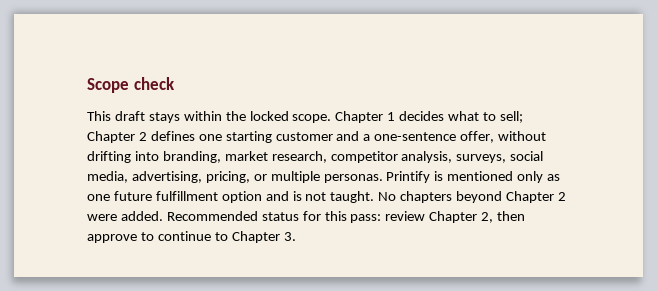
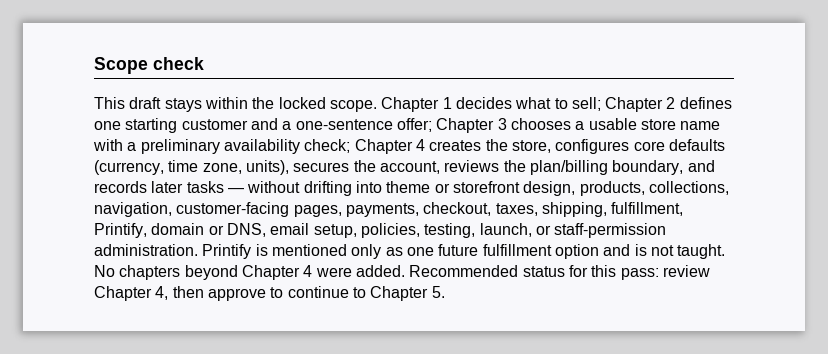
- Chapter 1 decides what to sell; Chapter 2 defines one starting customer and a one-sentence offer, without drifting into branding, market research, competitor analysis, surveys, social media, advertising, pricing, or multiple personas.
+ Chapter 1 decides what to sell; Chapter 2 defines one starting customer and a one-sentence offer; Chapter 3 chooses a usable store name with a preliminary availability check; Chapter 4 creates the store, configures core defaults (currency, time zone, units), secures the account, reviews the plan/billing boundary, and records later tasks — without drifting into theme or storefront design, products, collections, navigation, customer-facing pages, payments, checkout, taxes, shipping, fulfillment, Printify, domain or DNS, email setup, policies, testing, launch, or staff-permission administration.
- No chapters beyond Chapter 2 were added.
+ No chapters beyond Chapter 4 were added.
- Recommended status for this pass: review Chapter 2, then approve to continue to Chapter 3.
+ Recommended status for this pass: review Chapter 4, then approve to continue to Chapter 5.

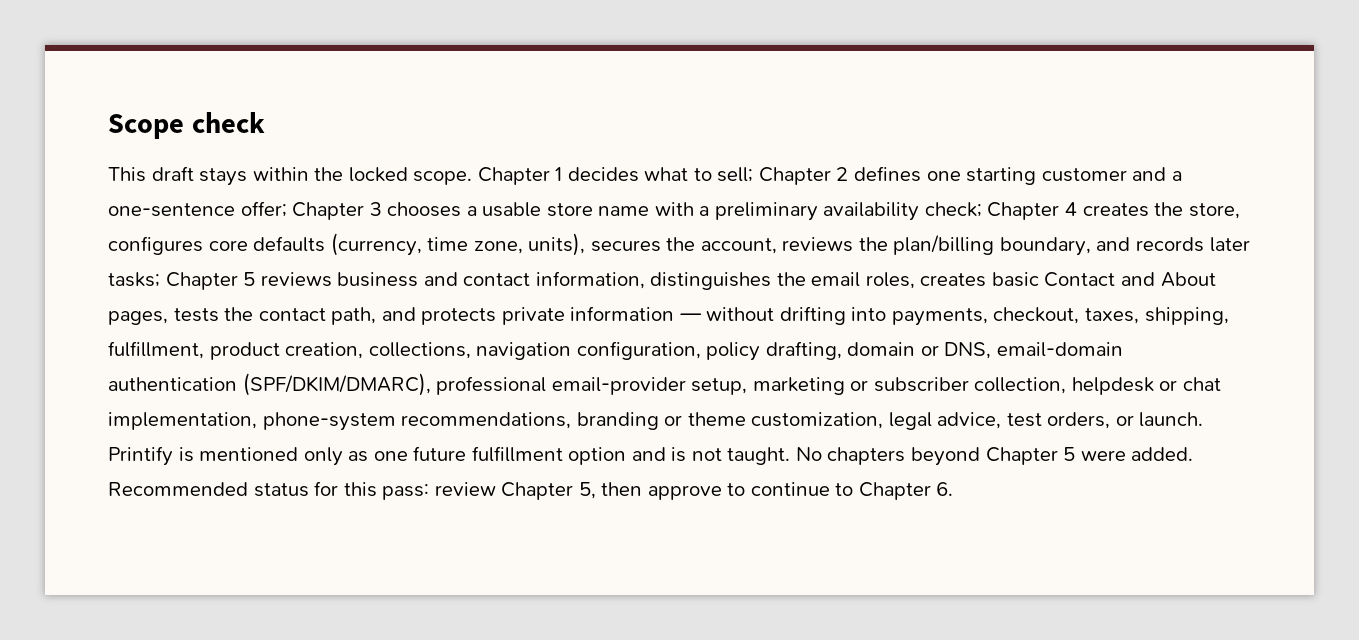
- Chapter 1 decides what to sell; Chapter 2 defines one starting customer and a one-sentence offer; Chapter 3 chooses a usable store name with a preliminary availability check; Chapter 4 creates the store, configures core defaults (currency, time zone, units), secures the account, reviews the plan/billing boundary, and records later tasks — without drifting into theme or storefront design, products, collections, navigation, customer-facing pages, payments, checkout, taxes, shipping, fulfillment, Printify, domain or DNS, email setup, policies, testing, launch, or staff-permission administration.
+ Chapter 1 decides what to sell; Chapter 2 defines one starting customer and a one-sentence offer; Chapter 3 chooses a usable store name with a preliminary availability check; Chapter 4 creates the store, configures core defaults (currency, time zone, units), secures the account, reviews the plan/billing boundary, and records later tasks; Chapter 5 reviews business and contact information, distinguishes the email roles, creates basic Contact and About pages, tests the contact path, and protects private information — without drifting into payments, checkout, taxes, shipping, fulfillment, product creation, collections, navigation configuration, policy drafting, domain or DNS, email-domain authentication (SPF/DKIM/DMARC), professional email-provider setup, marketing or subscriber collection, helpdesk or chat implementation, phone-system recommendations, branding or theme customization, legal advice, test orders, or launch.
- No chapters beyond Chapter 4 were added.
+ No chapters beyond Chapter 5 were added.
- Recommended status for this pass: review Chapter 4, then approve to continue to Chapter 5.
+ Recommended status for this pass: review Chapter 5, then approve to continue to Chapter 6.

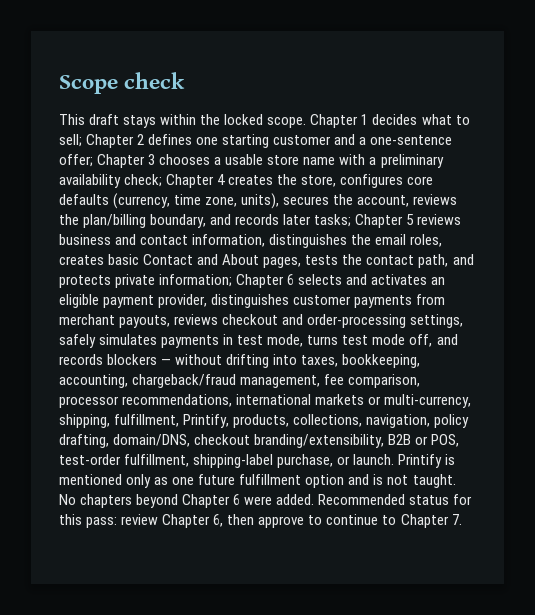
- Chapter 5 reviews business and contact information, distinguishes the email roles, creates basic Contact and About pages, tests the contact path, and protects private information — without drifting into payments, checkout, taxes, shipping, fulfillment, product creation, collections, navigation configuration, policy drafting, domain or DNS, email-domain authentication (SPF/DKIM/DMARC), professional email-provider setup, marketing or subscriber collection, helpdesk or chat implementation, phone-system recommendations, branding or theme customization, legal advice, test orders, or launch.
+ Chapter 5 reviews business and contact information, distinguishes the email roles, creates basic Contact and About pages, tests the contact path, and protects private information; Chapter 6 selects and activates an eligible payment provider, distinguishes customer payments from merchant payouts, reviews checkout and order-processing settings, safely simulates payments in test mode, turns test mode off, and records blockers — without drifting into taxes, bookkeeping, accounting, chargeback/fraud management, fee comparison, processor recommendations, international markets or multi-currency, shipping, fulfillment, Printify, products, collections, navigation, policy drafting, domain/DNS, checkout branding/extensibility, B2B or POS, test-order fulfillment, shipping-label purchase, or launch.
- No chapters beyond Chapter 5 were added.
+ No chapters beyond Chapter 6 were added.
- Recommended status for this pass: review Chapter 5, then approve to continue to Chapter 6.
+ Recommended status for this pass: review Chapter 6, then approve to continue to Chapter 7.

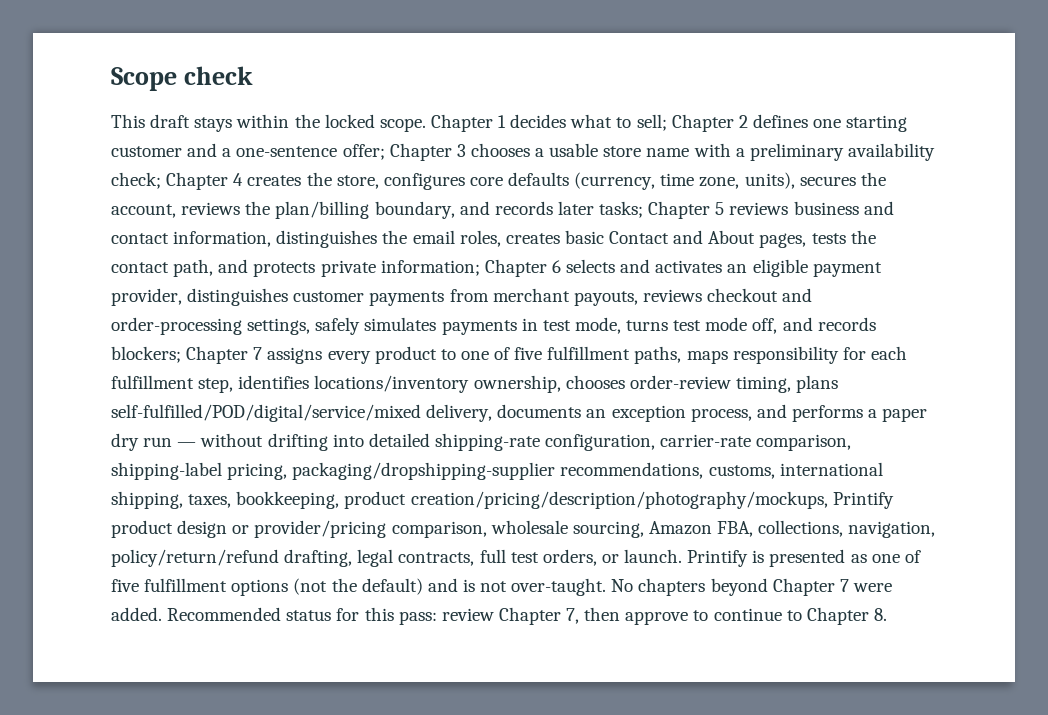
- Chapter 6 selects and activates an eligible payment provider, distinguishes customer payments from merchant payouts, reviews checkout and order-processing settings, safely simulates payments in test mode, turns test mode off, and records blockers — without drifting into taxes, bookkeeping, accounting, chargeback/fraud management, fee comparison, processor recommendations, international markets or multi-currency, shipping, fulfillment, Printify, products, collections, navigation, policy drafting, domain/DNS, checkout branding/extensibility, B2B or POS, test-order fulfillment, shipping-label purchase, or launch. Printify is mentioned only as one future fulfillment option and is not taught.
+ Chapter 6 selects and activates an eligible payment provider, distinguishes customer payments from merchant payouts, reviews checkout and order-processing settings, safely simulates payments in test mode, turns test mode off, and records blockers; Chapter 7 assigns every product to one of five fulfillment paths, maps responsibility for each fulfillment step, identifies locations/inventory ownership, chooses order-review timing, plans self-fulfilled/POD/digital/service/mixed delivery, documents an exception process, and performs a paper dry run — without drifting into detailed shipping-rate configuration, carrier-rate comparison, shipping-label pricing, packaging/dropshipping-supplier recommendations, customs, international shipping, taxes, bookkeeping, product creation/pricing/description/photography/mockups, Printify product design or provider/pricing comparison, wholesale sourcing, Amazon FBA, collections, navigation, policy/return/refund drafting, legal contracts, full test orders, or launch. Printify is presented as one of five fulfillment options (not the default) and is not over-taught.
- No chapters beyond Chapter 6 were added.
+ No chapters beyond Chapter 7 were added.
- Recommended status for this pass: review Chapter 6, then approve to continue to Chapter 7.
+ Recommended status for this pass: review Chapter 7, then approve to continue to Chapter 8.

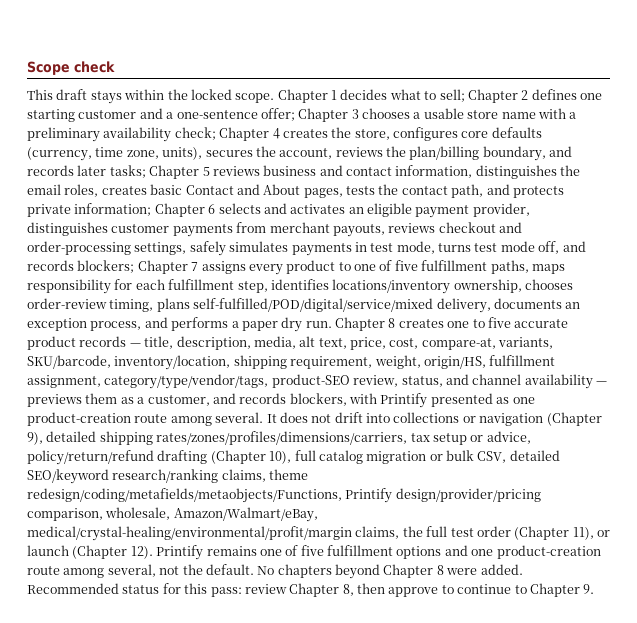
- Chapter 7 assigns every product to one of five fulfillment paths, maps responsibility for each fulfillment step, identifies locations/inventory ownership, chooses order-review timing, plans self-fulfilled/POD/digital/service/mixed delivery, documents an exception process, and performs a paper dry run — without drifting into detailed shipping-rate configuration, carrier-rate comparison, shipping-label pricing, packaging/dropshipping-supplier recommendations, customs, international shipping, taxes, bookkeeping, product creation/pricing/description/photography/mockups, Printify product design or provider/pricing comparison, wholesale sourcing, Amazon FBA, collections, navigation, policy/return/refund drafting, legal contracts, full test orders, or launch. Printify is presented as one of five fulfillment options (not the default) and is not over-taught.
+ Chapter 7 assigns every product to one of five fulfillment paths, maps responsibility for each fulfillment step, identifies locations/inventory ownership, chooses order-review timing, plans self-fulfilled/POD/digital/service/mixed delivery, documents an exception process, and performs a paper dry run. Chapter 8 creates one to five accurate product records — title, description, media, alt text, price, cost, compare-at, variants, SKU/barcode, inventory/location, shipping requirement, weight, origin/HS, fulfillment assignment, category/type/vendor/tags, product-SEO review, status, and channel availability — previews them as a customer, and records blockers, with Printify presented as one product-creation route among several. It does not drift into collections or navigation (Chapter 9), detailed shipping rates/zones/profiles/dimensions/carriers, tax setup or advice, policy/return/refund drafting (Chapter 10), full catalog migration or bulk CSV, detailed SEO/keyword research/ranking claims, theme redesign/coding/metafields/metaobjects/Functions, Printify design/provider/pricing comparison, wholesale, Amazon/Walmart/eBay, medical/crystal-healing/environmental/profit/margin claims, the full test order (Chapter 11), or launch (Chapter 12). Printify remains one of five fulfillment options and one product-creation route among several, not the default.
- No chapters beyond Chapter 7 were added.
+ No chapters beyond Chapter 8 were added.
- Recommended status for this pass: review Chapter 7, then approve to continue to Chapter 8.
+ Recommended status for this pass: review Chapter 8, then approve to continue to Chapter 9.

